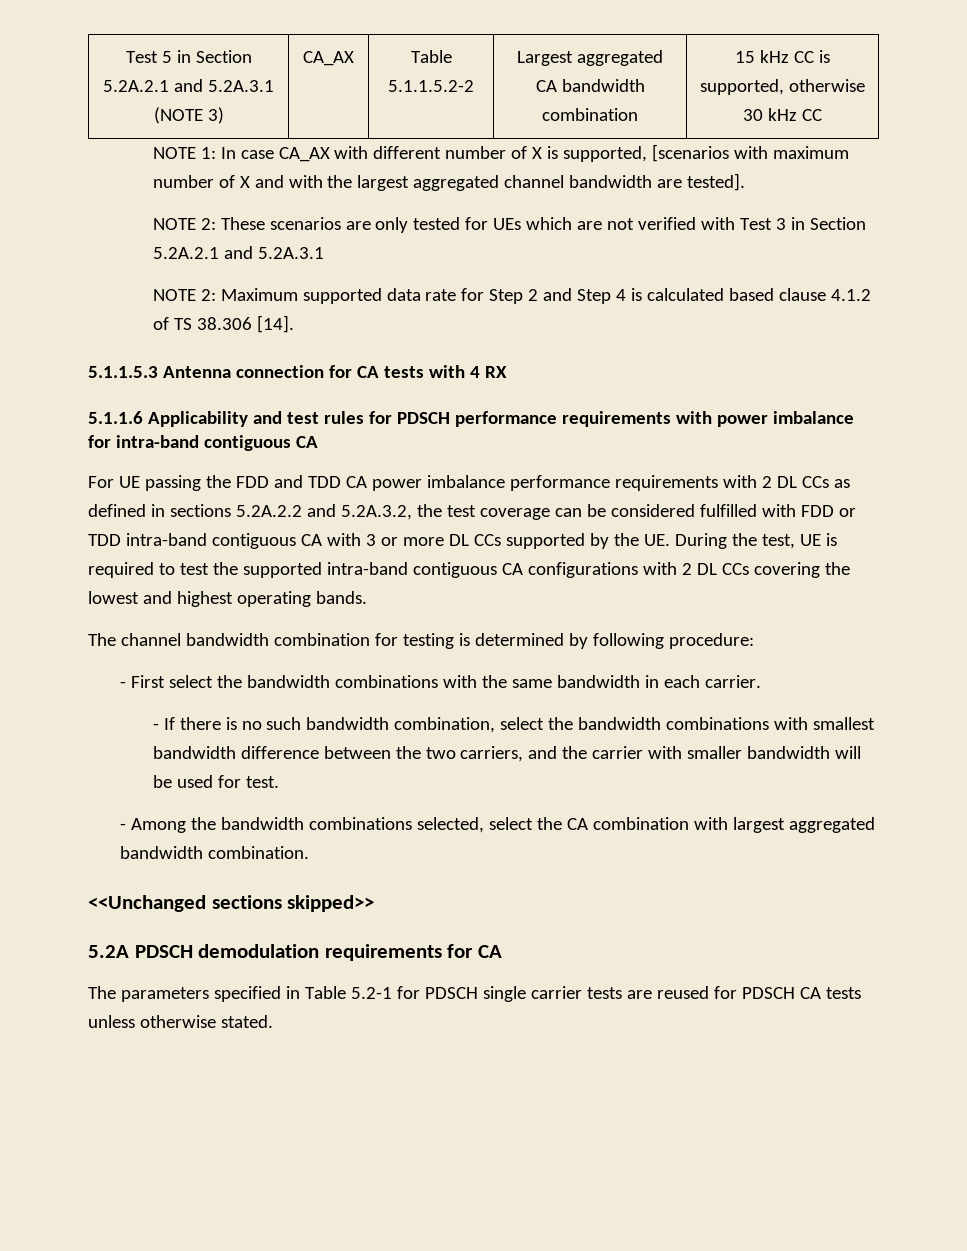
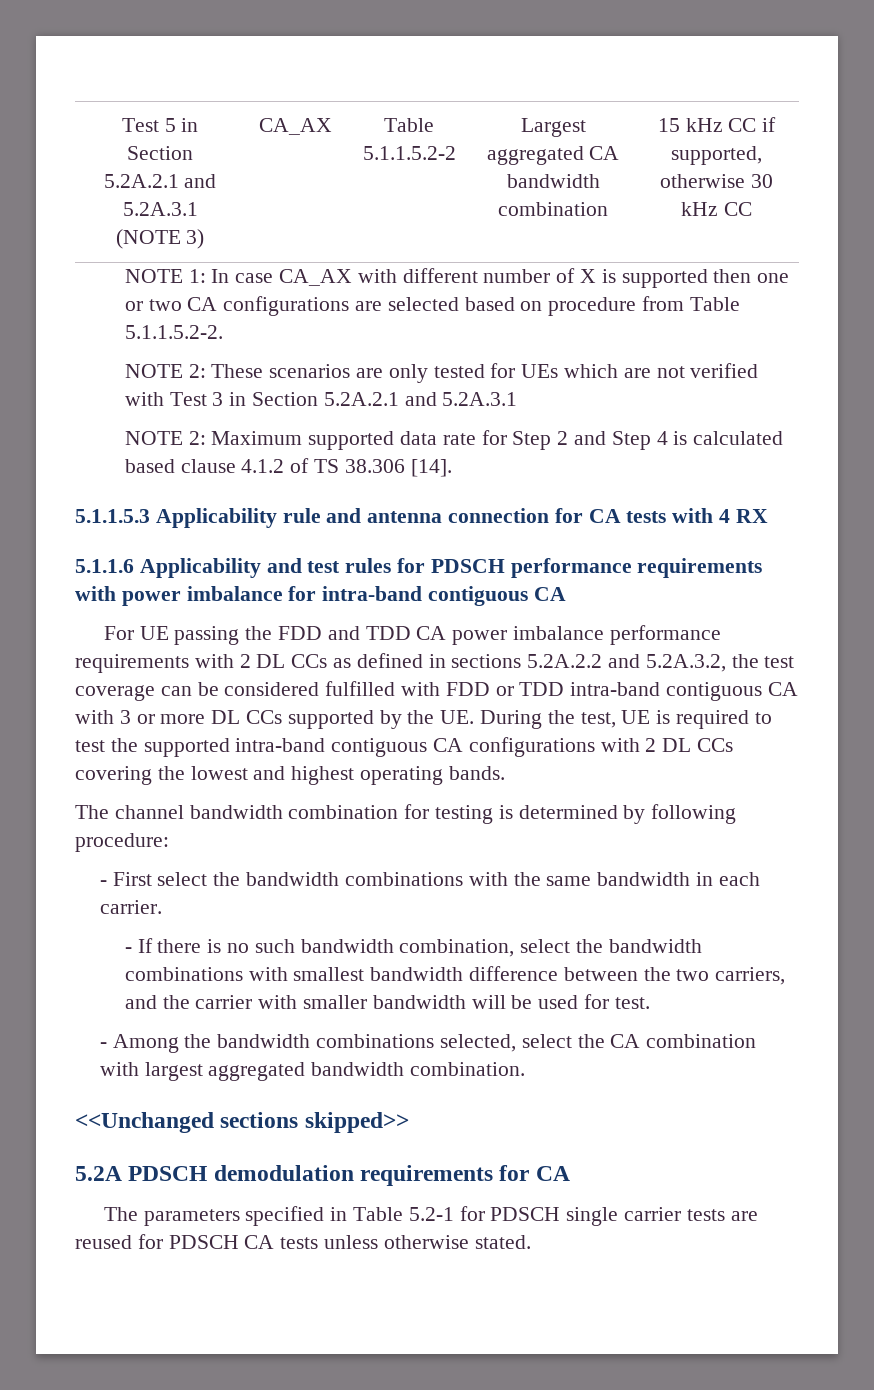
- Test 5 in Section 5.2A.2.1 and 5.2A.3.1 (NOTE 3) | CA_AX | Table 5.1.1.5.2-2 | Largest aggregated CA bandwidth combination | 15 kHz CC is supported, otherwise 30 kHz CC
+ Test 5 in Section 5.2A.2.1 and 5.2A.3.1 (NOTE 3) | CA_AX | Table 5.1.1.5.2-2 | Largest aggregated CA bandwidth combination | 15 kHz CC if supported, otherwise 30 kHz CC
- NOTE 1: In case CA_AX with different number of X is supported, [scenarios with maximum number of X and with the largest aggregated channel bandwidth are tested].
+ NOTE 1: In case CA_AX with different number of X is supported then one or two CA configurations are selected based on procedure from Table 5.1.1.5.2-2.
- 5.1.1.5.3 Antenna connection for CA tests with 4 RX
+ 5.1.1.5.3 Applicability rule and antenna connection for CA tests with 4 RX

